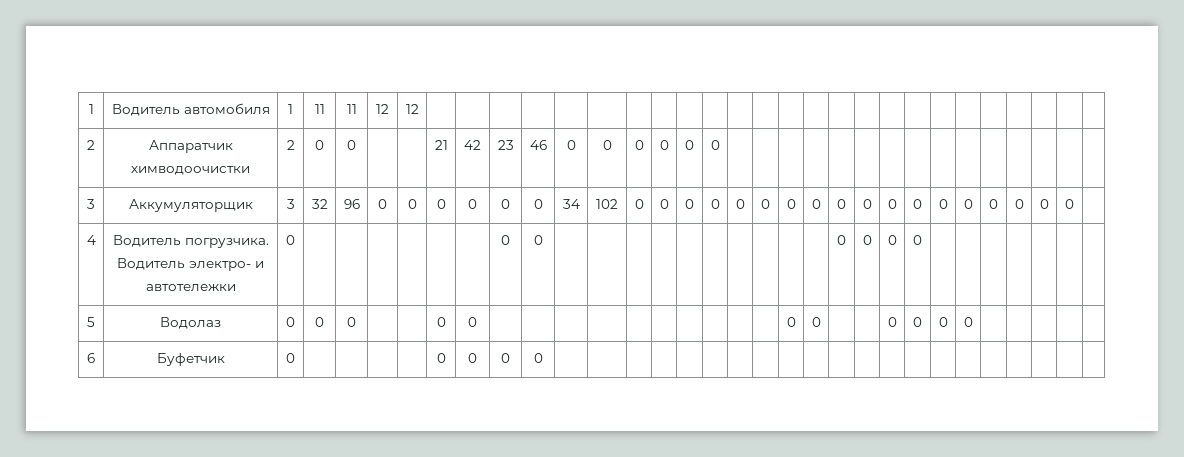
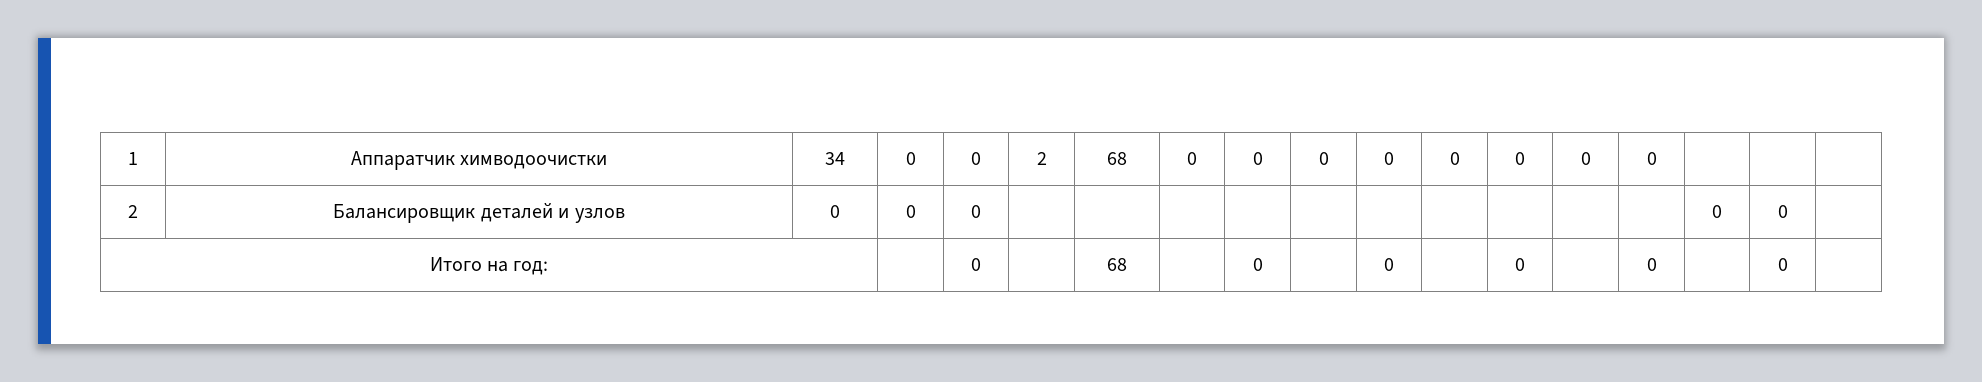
- 1 | Водитель автомобиля | 1 | 11 | 11 | 12 | 12 | | | | | | | | | | | | | | | | | | | | | | | | |
- 2 | Аппаратчик химводоочистки | 2 | 0 | 0 | | | 21 | 42 | 23 | 46 | 0 | 0 | 0 | 0 | 0 | 0 | | | | | | | | | | | | | | |
- 3 | Аккумуляторщик | 3 | 32 | 96 | 0 | 0 | 0 | 0 | 0 | 0 | 34 | 102 | 0 | 0 | 0 | 0 | 0 | 0 | 0 | 0 | 0 | 0 | 0 | 0 | 0 | 0 | 0 | 0 | 0 | 0 |
- 4 | Водитель погрузчика. Водитель электро- и автотележки | 0 | | | | | | | 0 | 0 | | | | | | | | | | | 0 | 0 | 0 | 0 | | | | | | |
- 5 | Водолаз | 0 | 0 | 0 | | | 0 | 0 | | | | | | | | | | | 0 | 0 | | | 0 | 0 | 0 | 0 | | | | |
- 6 | Буфетчик | 0 | | | | | 0 | 0 | 0 | 0 | | | | | | | | | | | | | | | | | | | | |
+ 1 | Аппаратчик химводоочистки | 34 | 0 | 0 | 2 | 68 | 0 | 0 | 0 | 0 | 0 | 0 | 0 | 0 | | |
+ 2 | Балансировщик деталей и узлов | 0 | 0 | 0 | | | | | | | | | | | 0 | 0 |
+ Итого на год: | | 0 | | 68 | | 0 | | 0 | | 0 | | 0 | | 0 |

